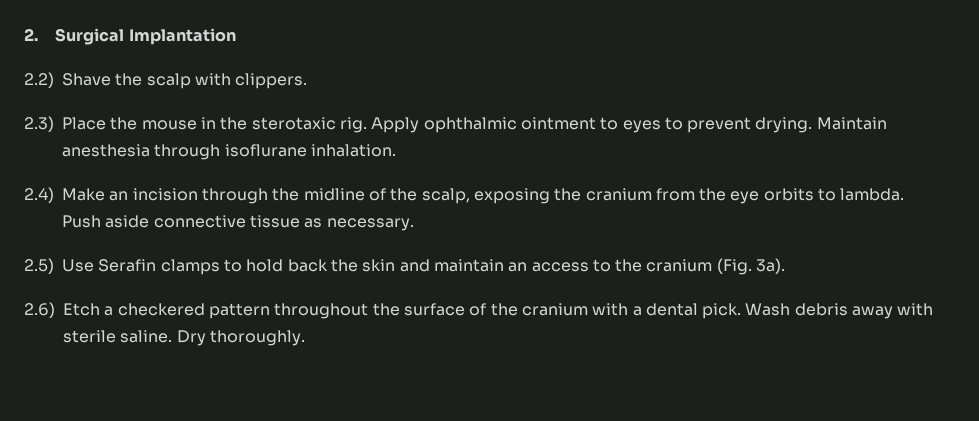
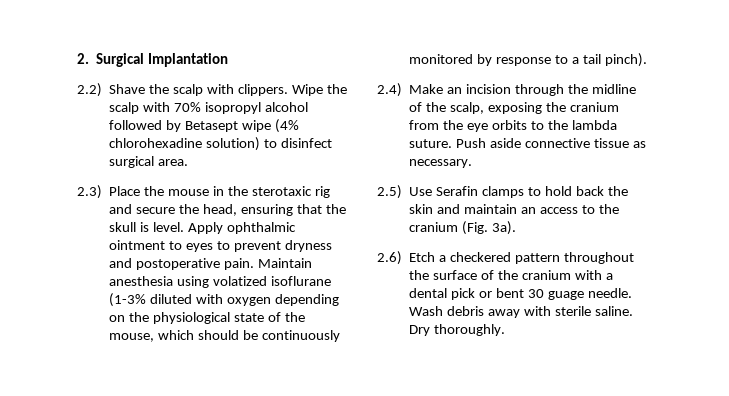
+ Wipe the scalp with 70% isopropyl alcohol followed by Betasept wipe (4% chlorohexadine solution) to disinfect surgical area.
- 2.3) Place the mouse in the sterotaxic rig.
+ 2.3) Place the mouse in the sterotaxic rig and secure the head, ensuring that the skull is level.
- Apply ophthalmic ointment to eyes to prevent drying. Maintain anesthesia through isoflurane inhalation.
+ Apply ophthalmic ointment to eyes to prevent dryness and postoperative pain. Maintain anesthesia using volatized isoflurane (1-3% diluted with oxygen depending on the physiological state of the mouse, which should be continuously monitored by response to a tail pinch).
- 2.4) Make an incision through the midline of the scalp, exposing the cranium from the eye orbits to lambda.
+ 2.4) Make an incision through the midline of the scalp, exposing the cranium from the eye orbits to the lambda suture.
- 2.6) Etch a checkered pattern throughout the surface of the cranium with a dental pick.
+ 2.6) Etch a checkered pattern throughout the surface of the cranium with a dental pick or bent 30 guage needle.

